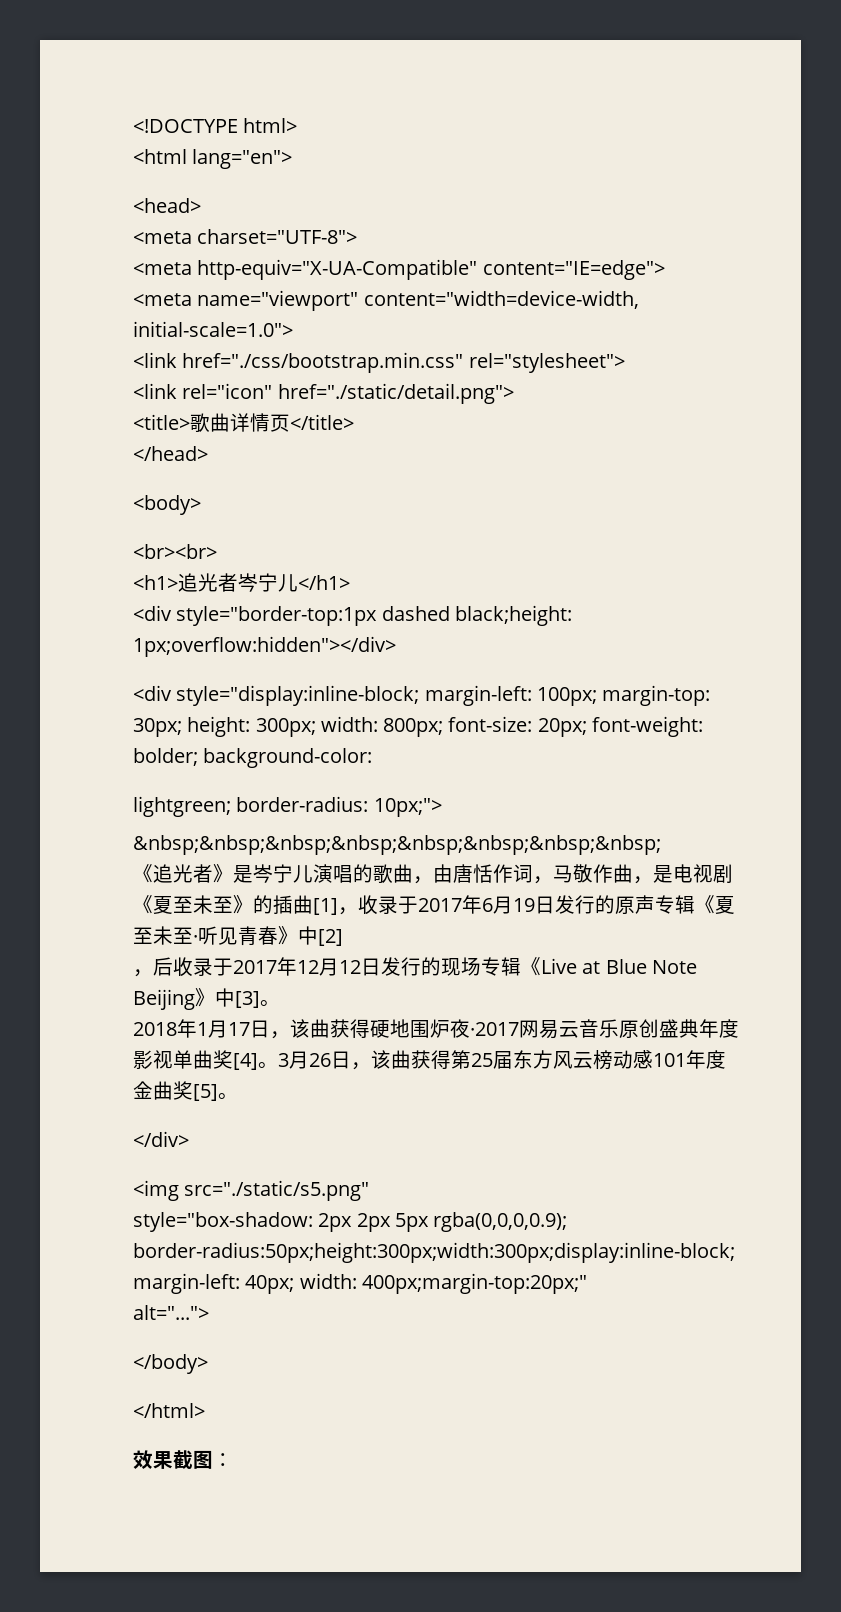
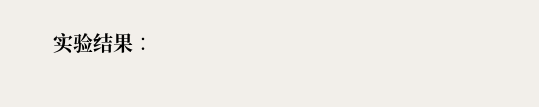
- <!DOCTYPE html>
- <html lang="en">
- <head>
- <meta charset="UTF-8">
- <meta http-equiv="X-UA-Compatible" content="IE=edge">
- <meta name="viewport" content="width=device-width, initial-scale=1.0">
- <link href="./css/bootstrap.min.css" rel="stylesheet">
- <link rel="icon" href="./static/detail.png">
- <title>歌曲详情页</title>
- </head>
- <body>
- <br><br>
- <h1>追光者岑宁儿</h1>
- <div style="border-top:1px dashed black;height: 1px;overflow:hidden"></div>
- <div style="display:inline-block; margin-left: 100px; margin-top: 30px; height: 300px; width: 800px; font-size: 20px; font-weight: bolder; background-color:
- lightgreen; border-radius: 10px;">
- &nbsp;&nbsp;&nbsp;&nbsp;&nbsp;&nbsp;&nbsp;&nbsp;
- 《追光者》是岑宁儿演唱的歌曲，由唐恬作词，马敬作曲，是电视剧《夏至未至》的插曲[1]，收录于2017年6月19日发行的原声专辑《夏至未至·听见青春》中[2]
- ，后收录于2017年12月12日发行的现场专辑《Live at Blue Note Beijing》中[3]。
- 2018年1月17日，该曲获得硬地围炉夜·2017网易云音乐原创盛典年度影视单曲奖[4]。3月26日，该曲获得第25届东方风云榜动感101年度金曲奖[5]。
- </div>
- <img src="./static/s5.png"
- style="box-shadow: 2px 2px 5px rgba(0,0,0,0.9); border-radius:50px;height:300px;width:300px;display:inline-block; margin-left: 40px; width: 400px;margin-top:20px;"
- alt="...">
- </body>
- </html>
- 效果截图：
+ 实验结果：

